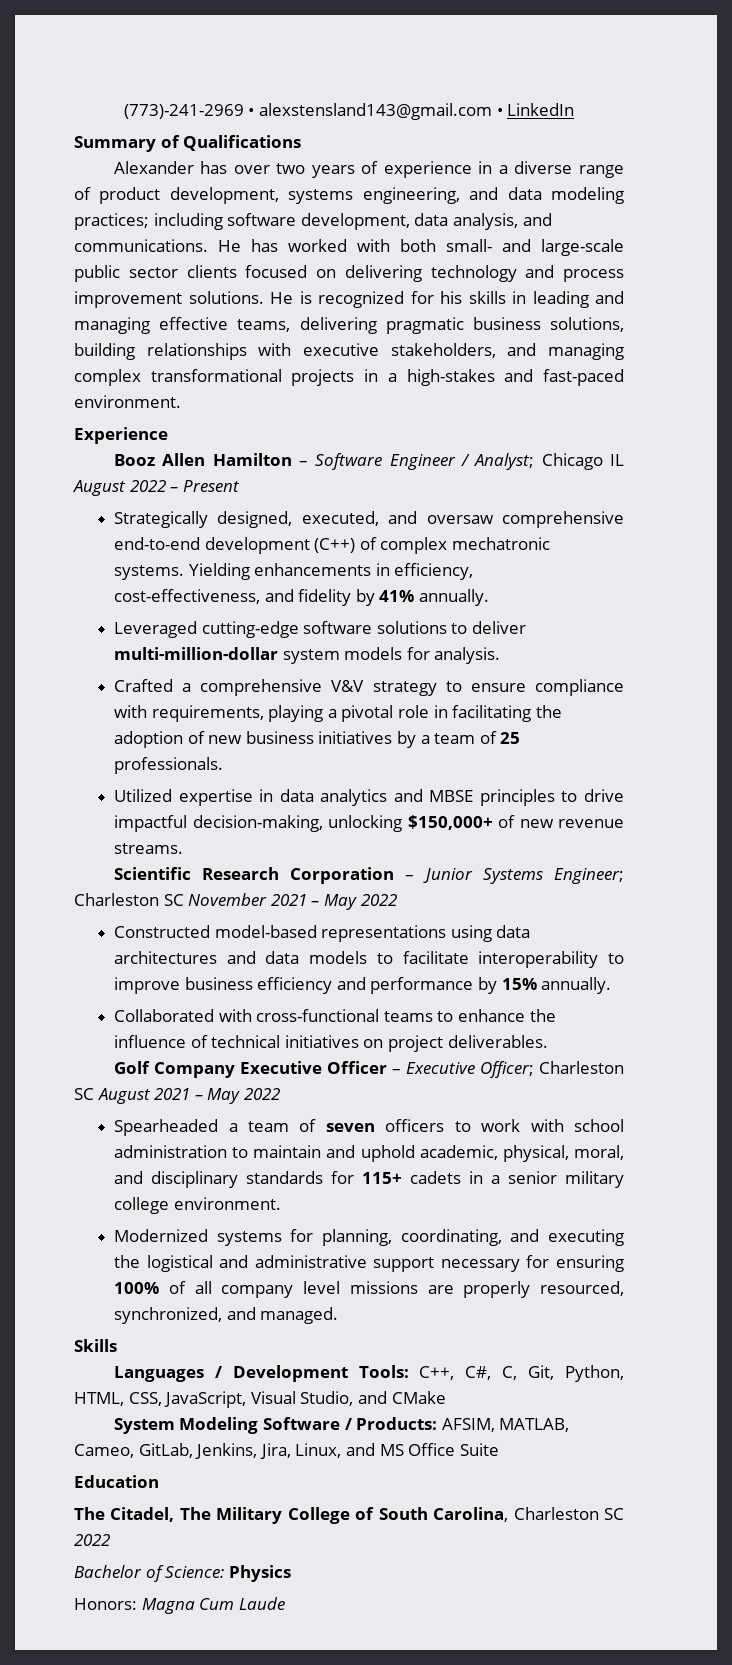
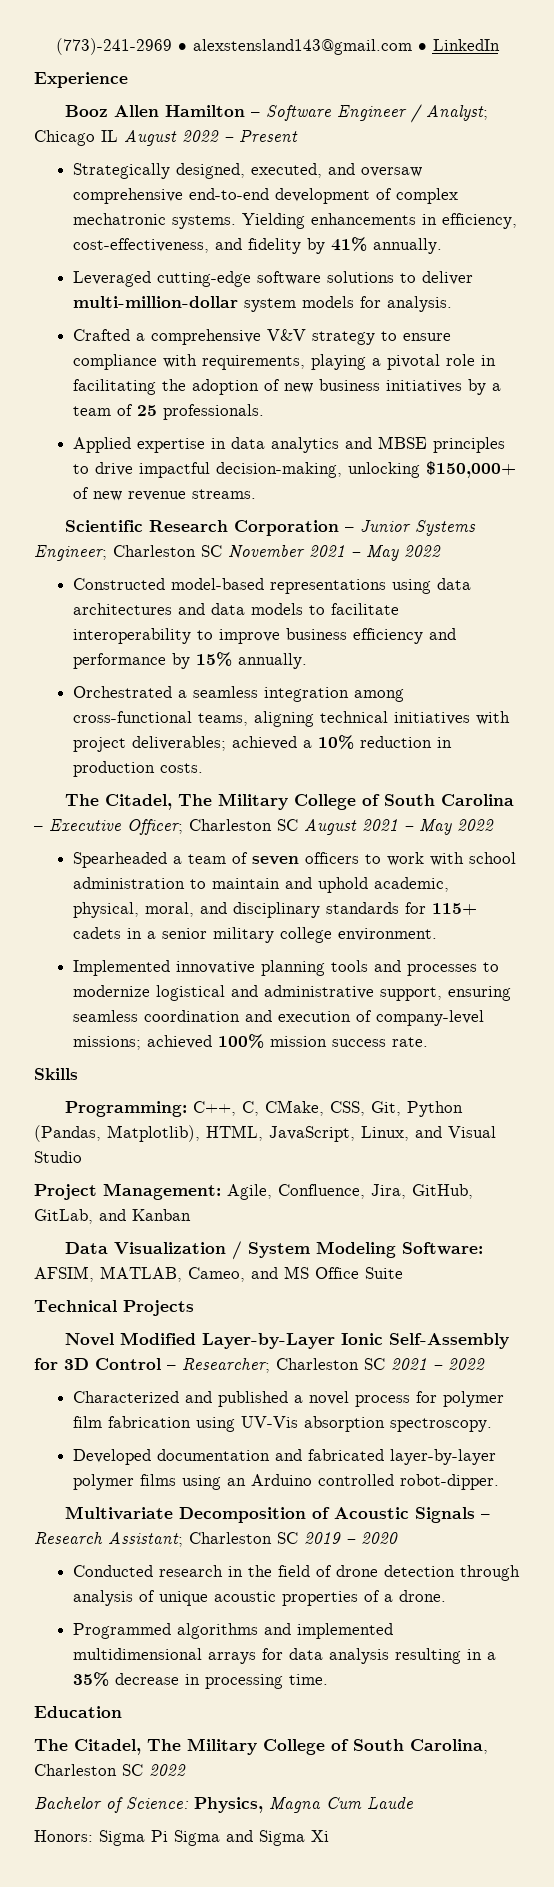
- Summary of Qualifications
- Alexander has over two years of experience in a diverse range of product development, systems engineering, and data modeling practices; including software development, data analysis, and communications. He has worked with both small- and large-scale public sector clients focused on delivering technology and process improvement solutions. He is recognized for his skills in leading and managing effective teams, delivering pragmatic business solutions, building relationships with executive stakeholders, and managing complex transformational projects in a high-stakes and fast-paced environment.
- Strategically designed, executed, and oversaw comprehensive end-to-end development (C++) of complex mechatronic systems.
+ Strategically designed, executed, and oversaw comprehensive end-to-end development of complex mechatronic systems.
- Utilized expertise in data analytics and MBSE principles to drive impactful decision-making, unlocking $150,000+ of new revenue streams.
+ Applied expertise in data analytics and MBSE principles to drive impactful decision-making, unlocking $150,000+ of new revenue streams.
- Collaborated with cross-functional teams to enhance the influence of technical initiatives on project deliverables.
- Golf Company Executive Officer – Executive Officer; Charleston SC August 2021 – May 2022
+ Orchestrated a seamless integration among cross-functional teams, aligning technical initiatives with project deliverables; achieved a 10% reduction in production costs.
+ The Citadel, The Military College of South Carolina – Executive Officer; Charleston SC August 2021 – May 2022
- Modernized systems for planning, coordinating, and executing the logistical and administrative support necessary for ensuring 100% of all company level missions are properly resourced, synchronized, and managed.
+ Implemented innovative planning tools and processes to modernize logistical and administrative support, ensuring seamless coordination and execution of company-level missions; achieved 100% mission success rate.
  Skills
- Languages / Development Tools: C++, C#, C, Git, Python, HTML, CSS, JavaScript, Visual Studio, and CMake
- System Modeling Software / Products: AFSIM, MATLAB, Cameo, GitLab, Jenkins, Jira, Linux, and MS Office Suite
+ Programming: C++, C, CMake, CSS, Git, Python (Pandas, Matplotlib), HTML, JavaScript, Linux, and Visual Studio
+ Project Management: Agile, Confluence, Jira, GitHub, GitLab, and Kanban
+ Data Visualization / System Modeling Software: AFSIM, MATLAB, Cameo, and MS Office Suite
+ Technical Projects
+ Novel Modified Layer-by-Layer Ionic Self-Assembly for 3D Control – Researcher; Charleston SC 2021 – 2022
+ Characterized and published a novel process for polymer film fabrication using UV-Vis absorption spectroscopy.
+ Developed documentation and fabricated layer-by-layer polymer films using an Arduino controlled robot-dipper.
+ Multivariate Decomposition of Acoustic Signals – Research Assistant; Charleston SC 2019 – 2020
+ Conducted research in the field of drone detection through analysis of unique acoustic properties of a drone.
+ Programmed algorithms and implemented multidimensional arrays for data analysis resulting in a 35% decrease in processing time.
- Bachelor of Science: Physics
- Honors: Magna Cum Laude
+ Bachelor of Science: Physics, Magna Cum Laude
+ Honors: Sigma Pi Sigma and Sigma Xi

